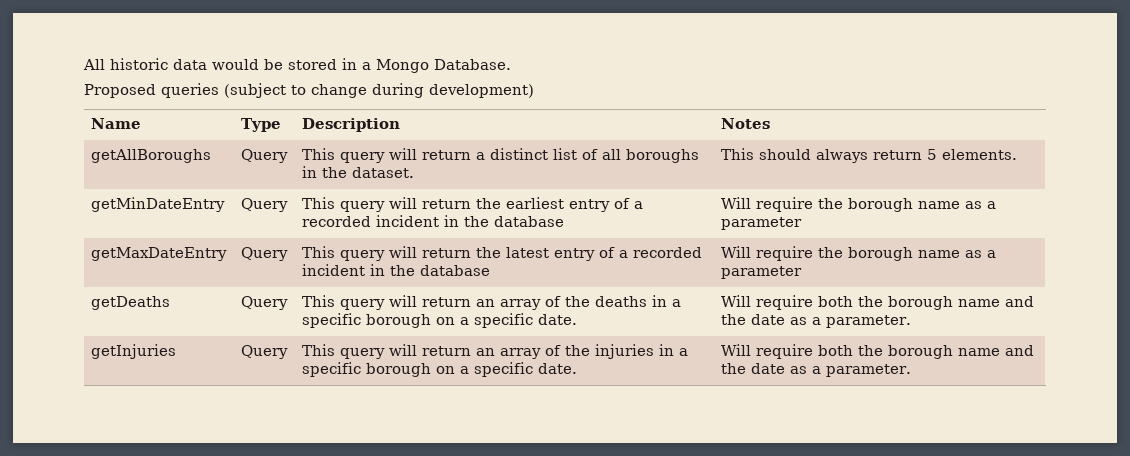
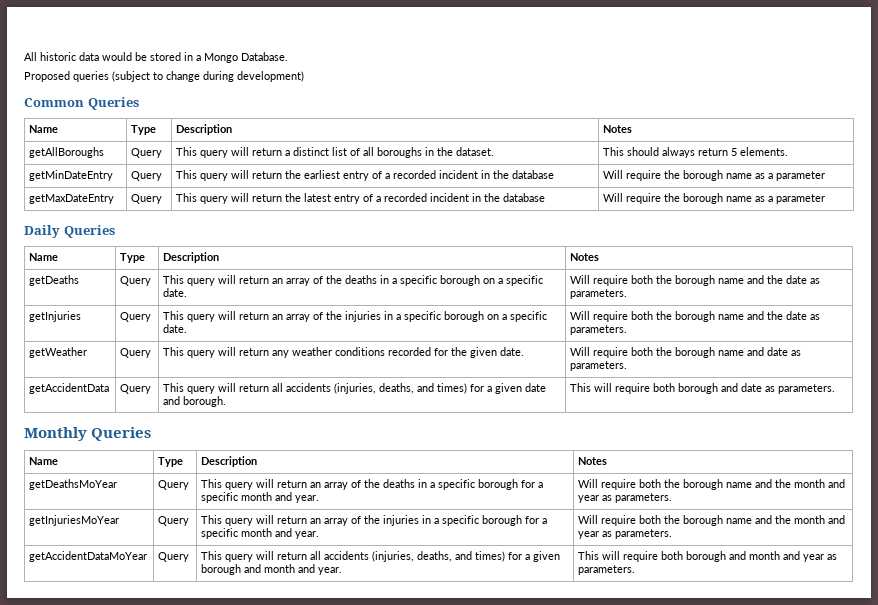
+ Common Queries
+ Daily Queries
+ Name | Type | Description | Notes
- getDeaths | Query | This query will return an array of the deaths in a specific borough on a specific date. | Will require both the borough name and the date as a parameter.
+ getDeaths | Query | This query will return an array of the deaths in a specific borough on a specific date. | Will require both the borough name and the date as parameters.
- getInjuries | Query | This query will return an array of the injuries in a specific borough on a specific date. | Will require both the borough name and the date as a parameter.
+ getInjuries | Query | This query will return an array of the injuries in a specific borough on a specific date. | Will require both the borough name and the date as parameters.
+ getWeather | Query | This query will return any weather conditions recorded for the given date. | Will require both the borough name and date as parameters.
+ getAccidentData | Query | This query will return all accidents (injuries, deaths, and times) for a given date and borough. | This will require both borough and date as parameters.
+ Monthly Queries
+ Name | Type | Description | Notes
+ getDeathsMoYear | Query | This query will return an array of the deaths in a specific borough for a specific month and year. | Will require both the borough name and the month and year as parameters.
+ getInjuriesMoYear | Query | This query will return an array of the injuries in a specific borough for a specific month and year. | Will require both the borough name and the month and year as parameters.
+ getAccidentDataMoYear | Query | This query will return all accidents (injuries, deaths, and times) for a given borough and month and year. | This will require both borough and month and year as parameters.

